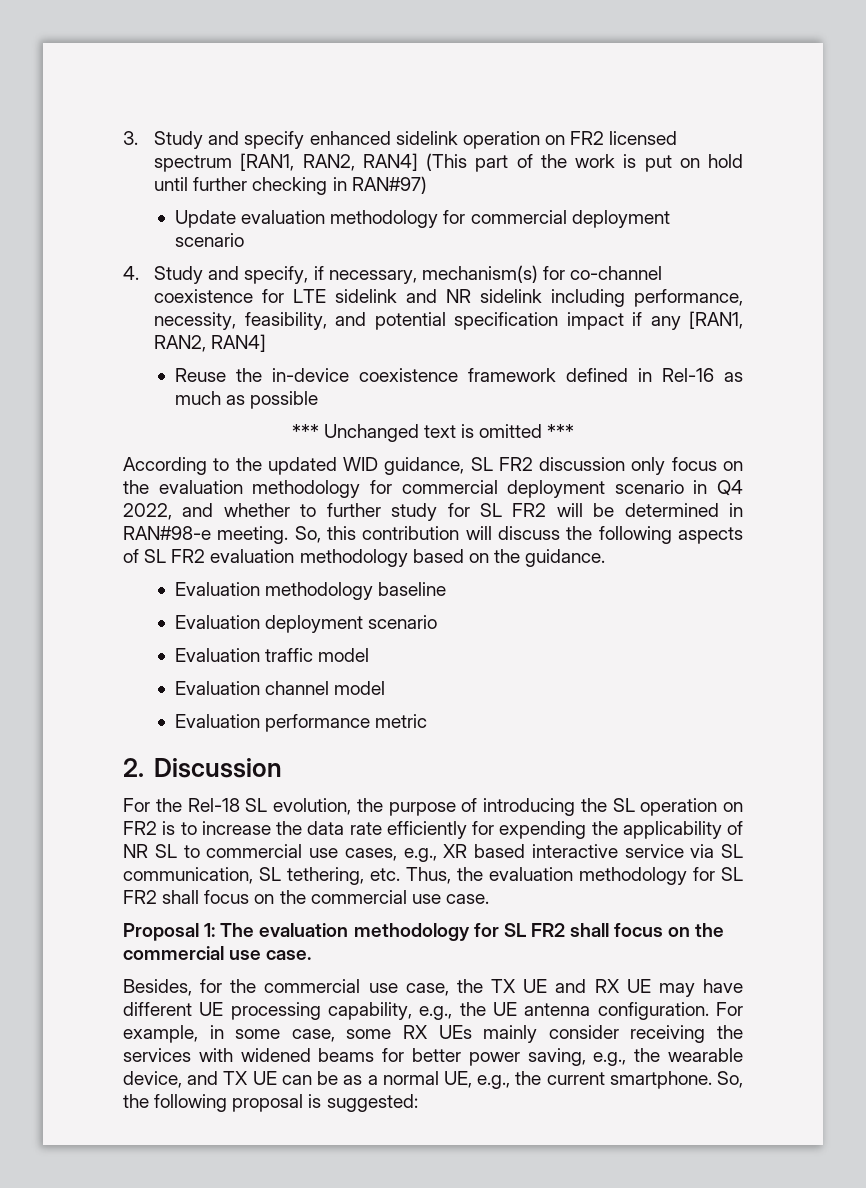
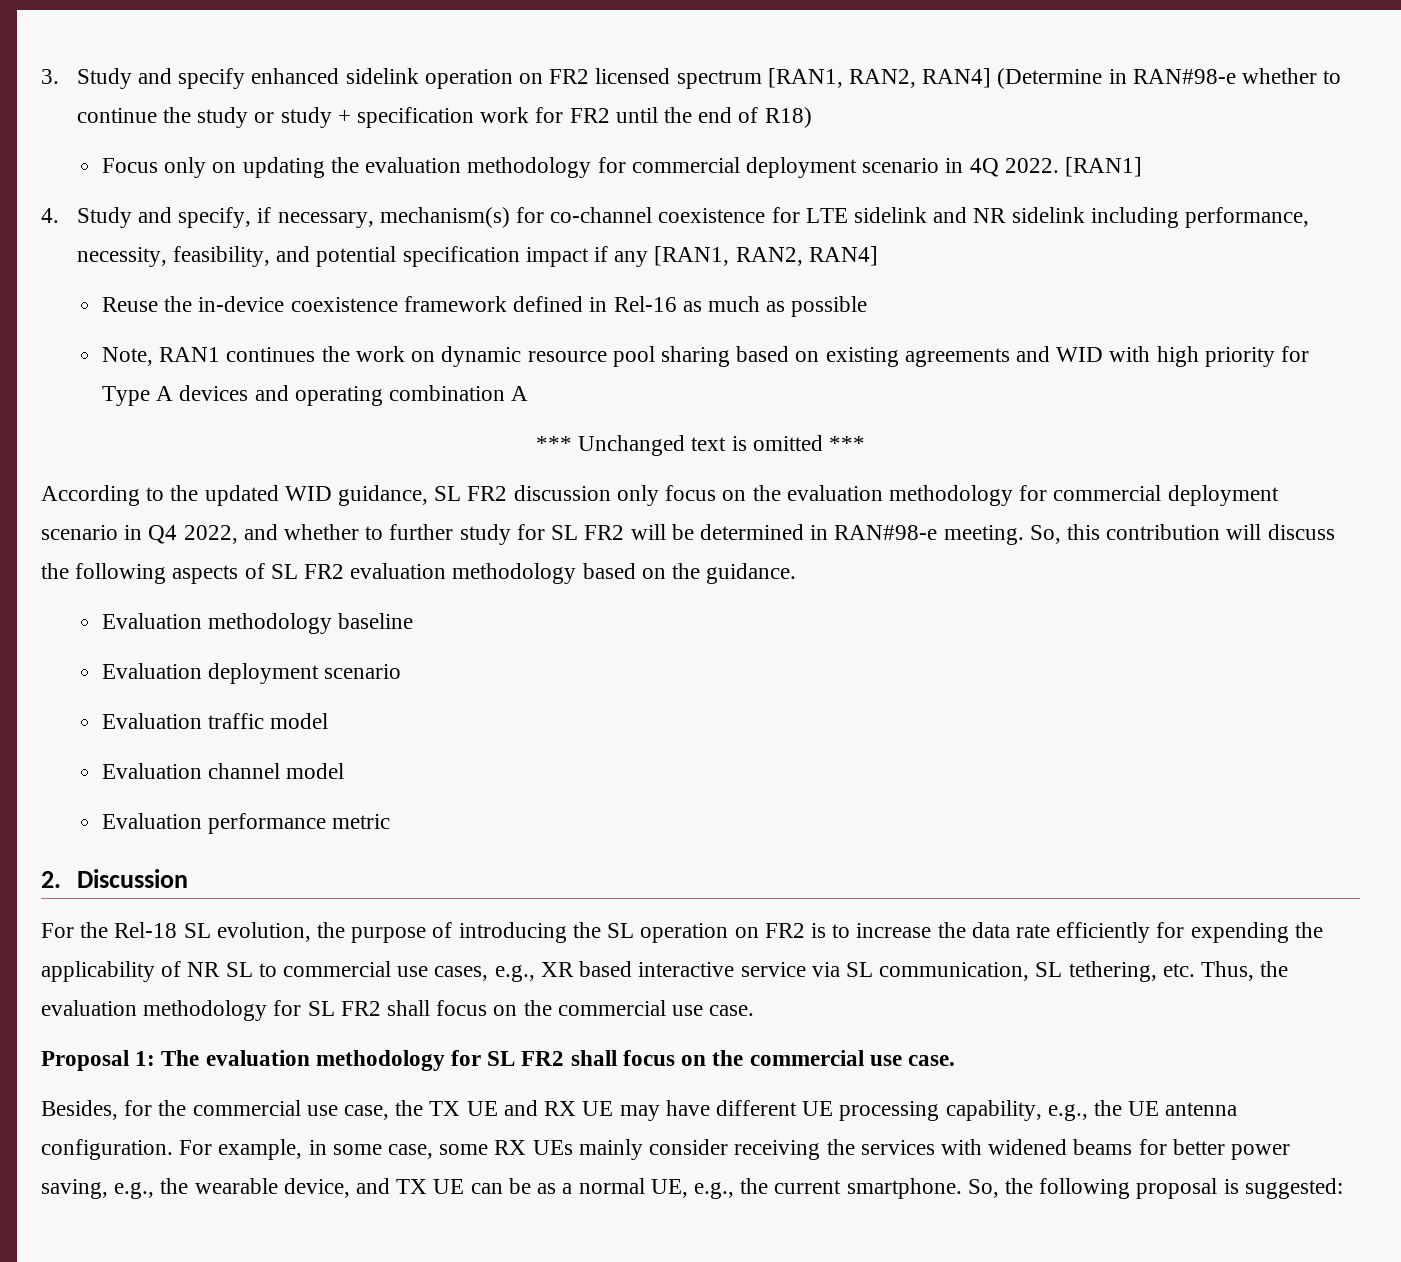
- 3. Study and specify enhanced sidelink operation on FR2 licensed spectrum [RAN1, RAN2, RAN4] (This part of the work is put on hold until further checking in RAN#97)
- Update evaluation methodology for commercial deployment scenario
+ 3. Study and specify enhanced sidelink operation on FR2 licensed spectrum [RAN1, RAN2, RAN4] (Determine in RAN#98-e whether to continue the study or study + specification work for FR2 until the end of R18)
+ Focus only on updating the evaluation methodology for commercial deployment scenario in 4Q 2022. [RAN1]
+ Note, RAN1 continues the work on dynamic resource pool sharing based on existing agreements and WID with high priority for Type A devices and operating combination A

